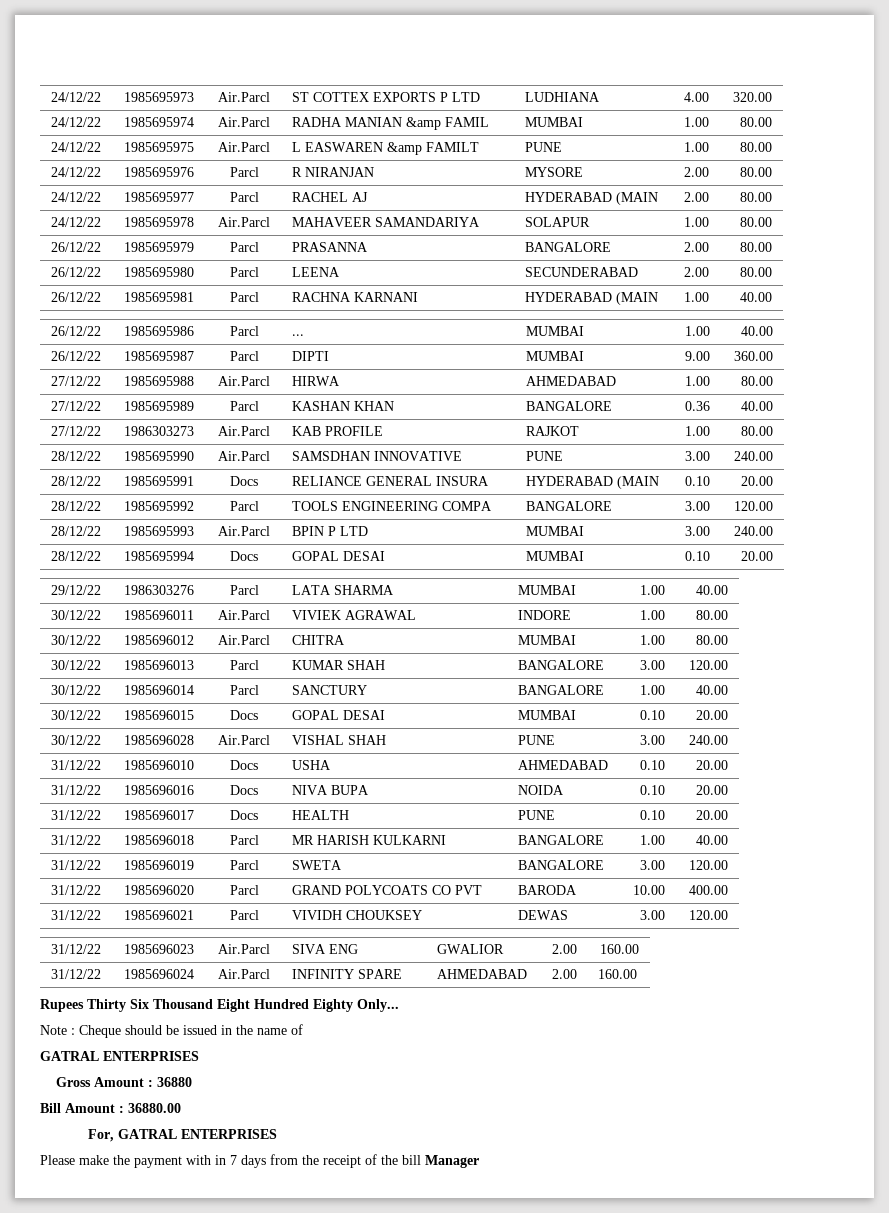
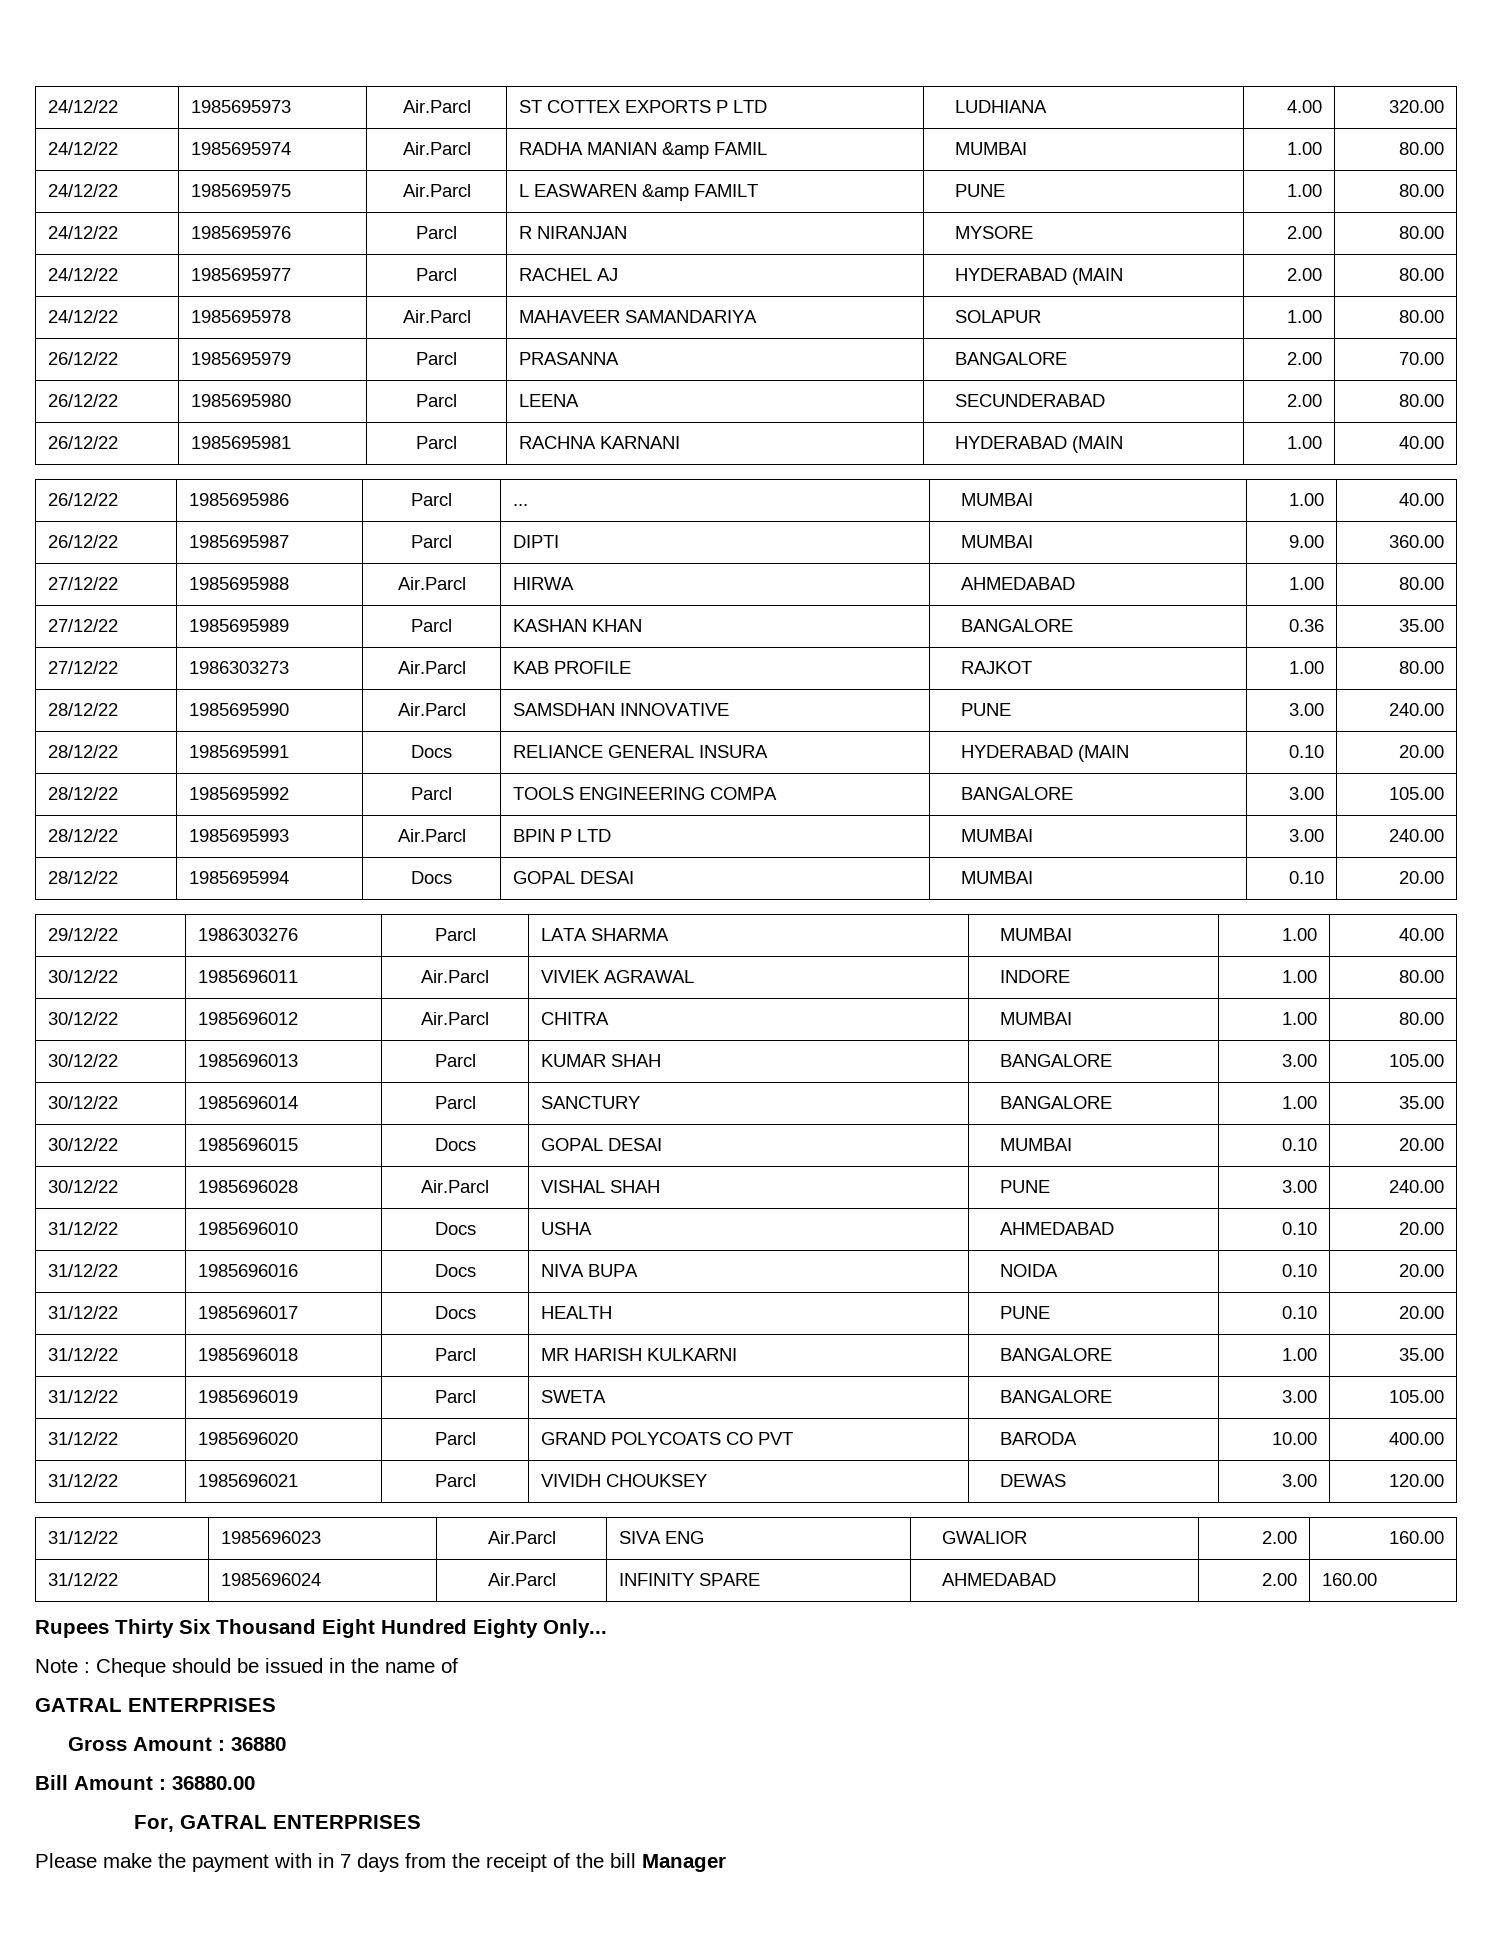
- 26/12/22 | 1985695979 | Parcl | PRASANNA | BANGALORE | 2.00 | 80.00
+ 26/12/22 | 1985695979 | Parcl | PRASANNA | BANGALORE | 2.00 | 70.00
- 27/12/22 | 1985695989 | Parcl | KASHAN KHAN | BANGALORE | 0.36 | 40.00
+ 27/12/22 | 1985695989 | Parcl | KASHAN KHAN | BANGALORE | 0.36 | 35.00
- 28/12/22 | 1985695992 | Parcl | TOOLS ENGINEERING COMPA | BANGALORE | 3.00 | 120.00
+ 28/12/22 | 1985695992 | Parcl | TOOLS ENGINEERING COMPA | BANGALORE | 3.00 | 105.00
- 30/12/22 | 1985696013 | Parcl | KUMAR SHAH | BANGALORE | 3.00 | 120.00
+ 30/12/22 | 1985696013 | Parcl | KUMAR SHAH | BANGALORE | 3.00 | 105.00
- 30/12/22 | 1985696014 | Parcl | SANCTURY | BANGALORE | 1.00 | 40.00
+ 30/12/22 | 1985696014 | Parcl | SANCTURY | BANGALORE | 1.00 | 35.00
- 31/12/22 | 1985696018 | Parcl | MR HARISH KULKARNI | BANGALORE | 1.00 | 40.00
+ 31/12/22 | 1985696018 | Parcl | MR HARISH KULKARNI | BANGALORE | 1.00 | 35.00
- 31/12/22 | 1985696019 | Parcl | SWETA | BANGALORE | 3.00 | 120.00
+ 31/12/22 | 1985696019 | Parcl | SWETA | BANGALORE | 3.00 | 105.00

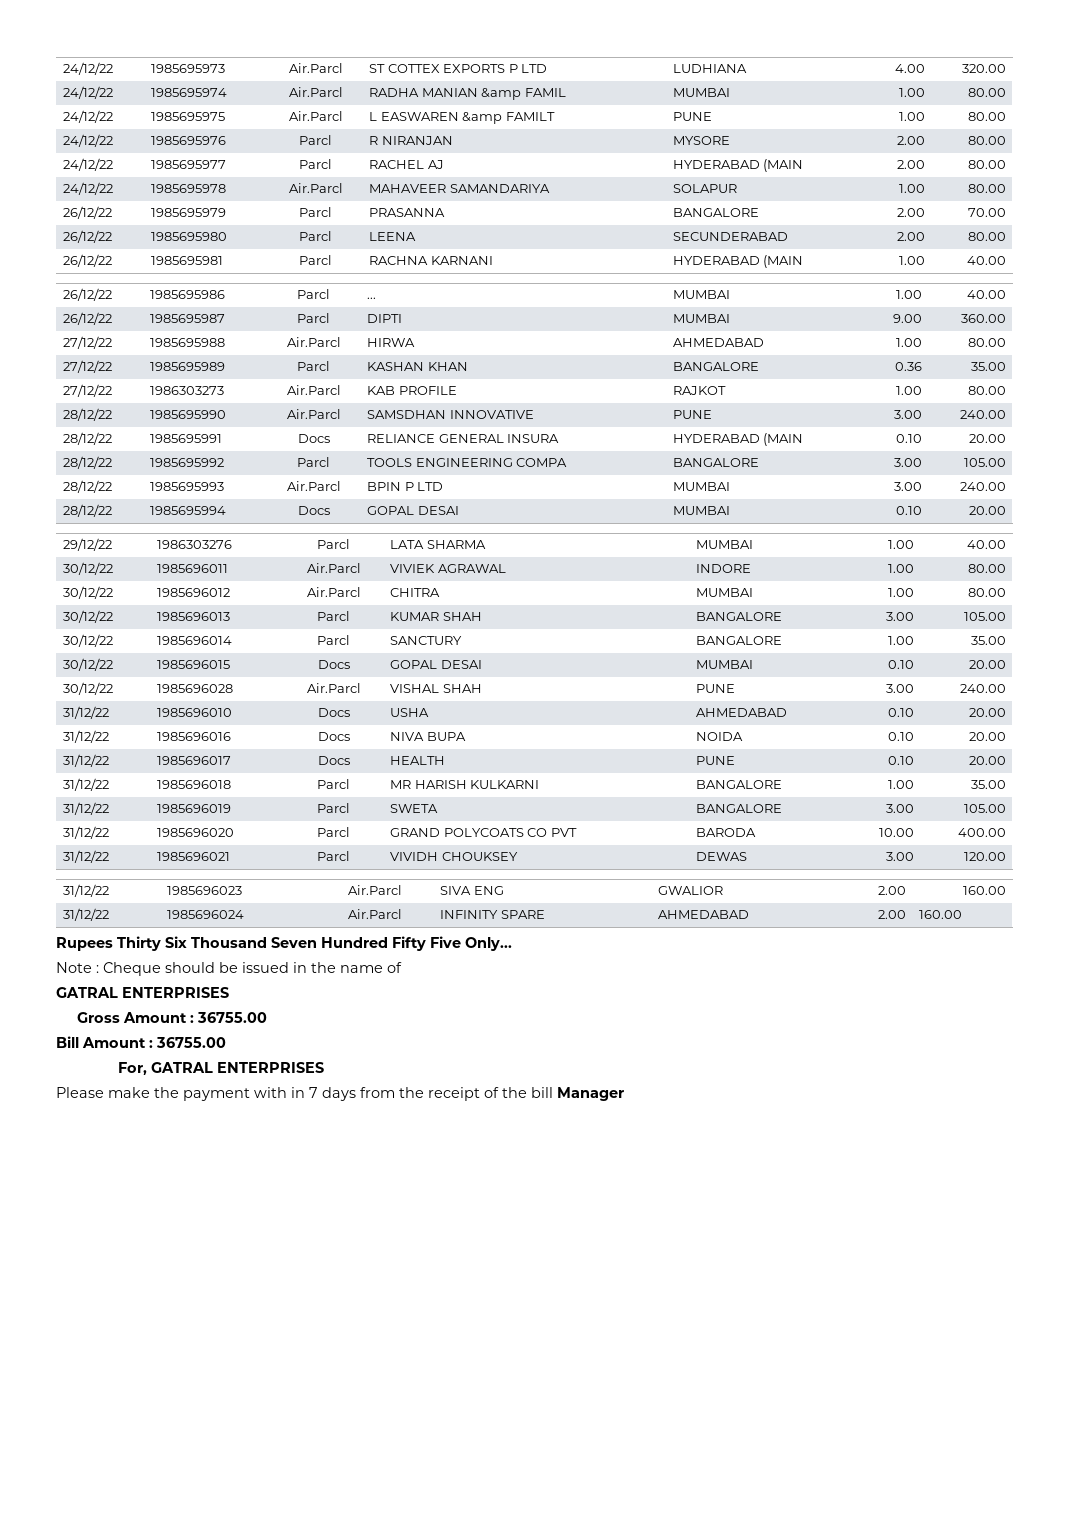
- Rupees Thirty Six Thousand Eight Hundred Eighty Only...
+ Rupees Thirty Six Thousand Seven Hundred Fifty Five Only...
- Gross Amount : 36880
+ Gross Amount : 36755.00
- Bill Amount : 36880.00
+ Bill Amount : 36755.00

